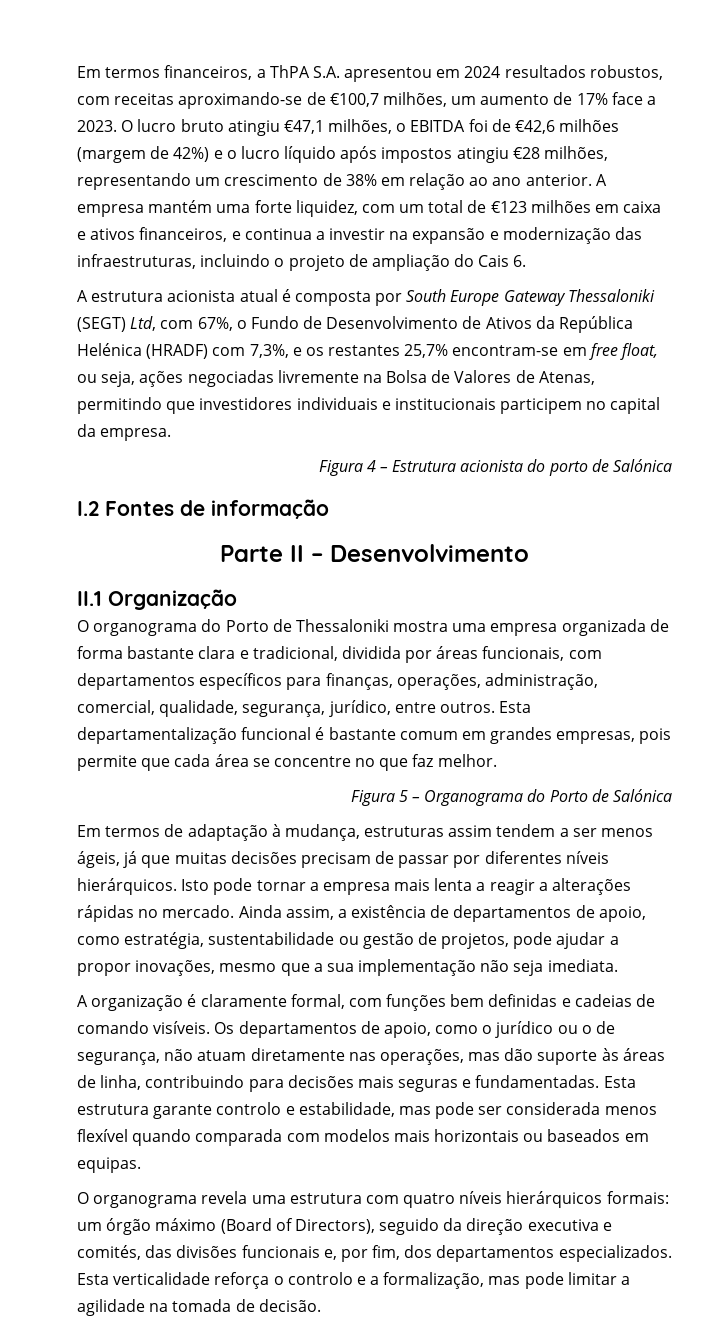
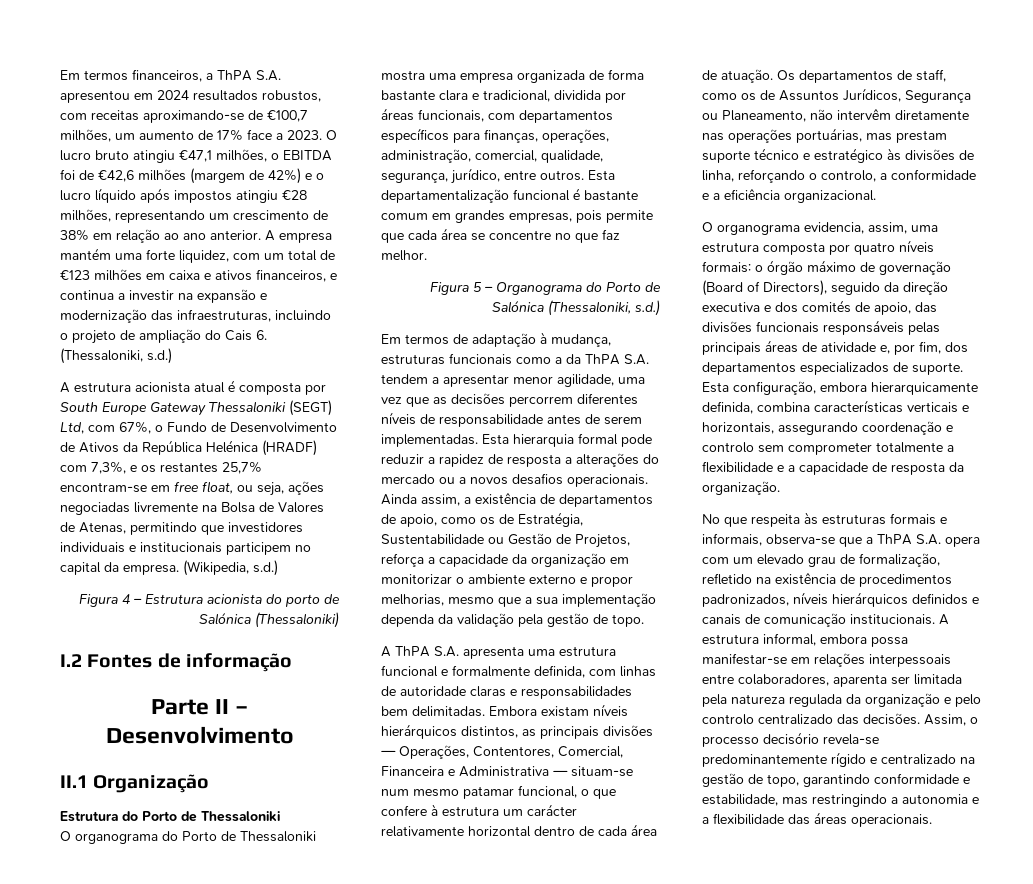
- A empresa mantém uma forte liquidez, com um total de €123 milhões em caixa e ativos financeiros, e continua a investir na expansão e modernização das infraestruturas, incluindo o projeto de ampliação do Cais 6.
+ A empresa mantém uma forte liquidez, com um total de €123 milhões em caixa e ativos financeiros, e continua a investir na expansão e modernização das infraestruturas, incluindo o projeto de ampliação do Cais 6. (Thessaloniki, s.d.)
+ (Wikipedia, s.d.)
- Figura 4 – Estrutura acionista do porto de Salónica
+ Figura 4 – Estrutura acionista do porto de Salónica (Thessaloniki)
+ Estrutura do Porto de Thessaloniki
- Figura 5 – Organograma do Porto de Salónica
+ Figura 5 – Organograma do Porto de Salónica (Thessaloniki, s.d.)
- Em termos de adaptação à mudança, estruturas assim tendem a ser menos ágeis, já que muitas decisões precisam de passar por diferentes níveis hierárquicos. Isto pode tornar a empresa mais lenta a reagir a alterações rápidas no mercado.
+ Em termos de adaptação à mudança, estruturas funcionais como a da ThPA S.A. tendem a apresentar menor agilidade, uma vez que as decisões percorrem diferentes níveis de responsabilidade antes de serem implementadas. Esta hierarquia formal pode reduzir a rapidez de resposta a alterações do mercado ou a novos desafios operacionais.
- Ainda assim, a existência de departamentos de apoio, como estratégia, sustentabilidade ou gestão de projetos, pode ajudar a propor inovações, mesmo que a sua implementação não seja imediata.
- A organização é claramente formal, com funções bem definidas e cadeias de comando visíveis. Os departamentos de apoio, como o jurídico ou o de segurança, não atuam diretamente nas operações, mas dão suporte às áreas de linha, contribuindo para decisões mais seguras e fundamentadas. Esta estrutura garante controlo e estabilidade, mas pode ser considerada menos flexível quando comparada com modelos mais horizontais ou baseados em equipas.
- O organograma revela uma estrutura com quatro níveis hierárquicos formais: um órgão máximo (Board of Directors), seguido da direção executiva e comités, das divisões funcionais e, por fim, dos departamentos especializados. Esta verticalidade reforça o controlo e a formalização, mas pode limitar a agilidade na tomada de decisão.
+ Ainda assim, a existência de departamentos de apoio, como os de Estratégia, Sustentabilidade ou Gestão de Projetos, reforça a capacidade da organização em monitorizar o ambiente externo e propor melhorias, mesmo que a sua implementação dependa da validação pela gestão de topo.
+ A ThPA S.A. apresenta uma estrutura funcional e formalmente definida, com linhas de autoridade claras e responsabilidades bem delimitadas. Embora existam níveis hierárquicos distintos, as principais divisões — Operações, Contentores, Comercial, Financeira e Administrativa — situam-se num mesmo patamar funcional, o que confere à estrutura um carácter relativamente horizontal dentro de cada área de atuação. Os departamentos de staff, como os de Assuntos Jurídicos, Segurança ou Planeamento, não intervêm diretamente nas operações portuárias, mas prestam suporte técnico e estratégico às divisões de linha, reforçando o controlo, a conformidade e a eficiência organizacional.
+ O organograma evidencia, assim, uma estrutura composta por quatro níveis formais: o órgão máximo de governação (Board of Directors), seguido da direção executiva e dos comités de apoio, das divisões funcionais responsáveis pelas principais áreas de atividade e, por fim, dos departamentos especializados de suporte. Esta configuração, embora hierarquicamente definida, combina características verticais e horizontais, assegurando coordenação e controlo sem comprometer totalmente a flexibilidade e a capacidade de resposta da organização.
+ No que respeita às estruturas formais e informais, observa-se que a ThPA S.A. opera com um elevado grau de formalização, refletido na existência de procedimentos padronizados, níveis hierárquicos definidos e canais de comunicação institucionais. A estrutura informal, embora possa manifestar-se em relações interpessoais entre colaboradores, aparenta ser limitada pela natureza regulada da organização e pelo controlo centralizado das decisões. Assim, o processo decisório revela-se predominantemente rígido e centralizado na gestão de topo, garantindo conformidade e estabilidade, mas restringindo a autonomia e a flexibilidade das áreas operacionais.

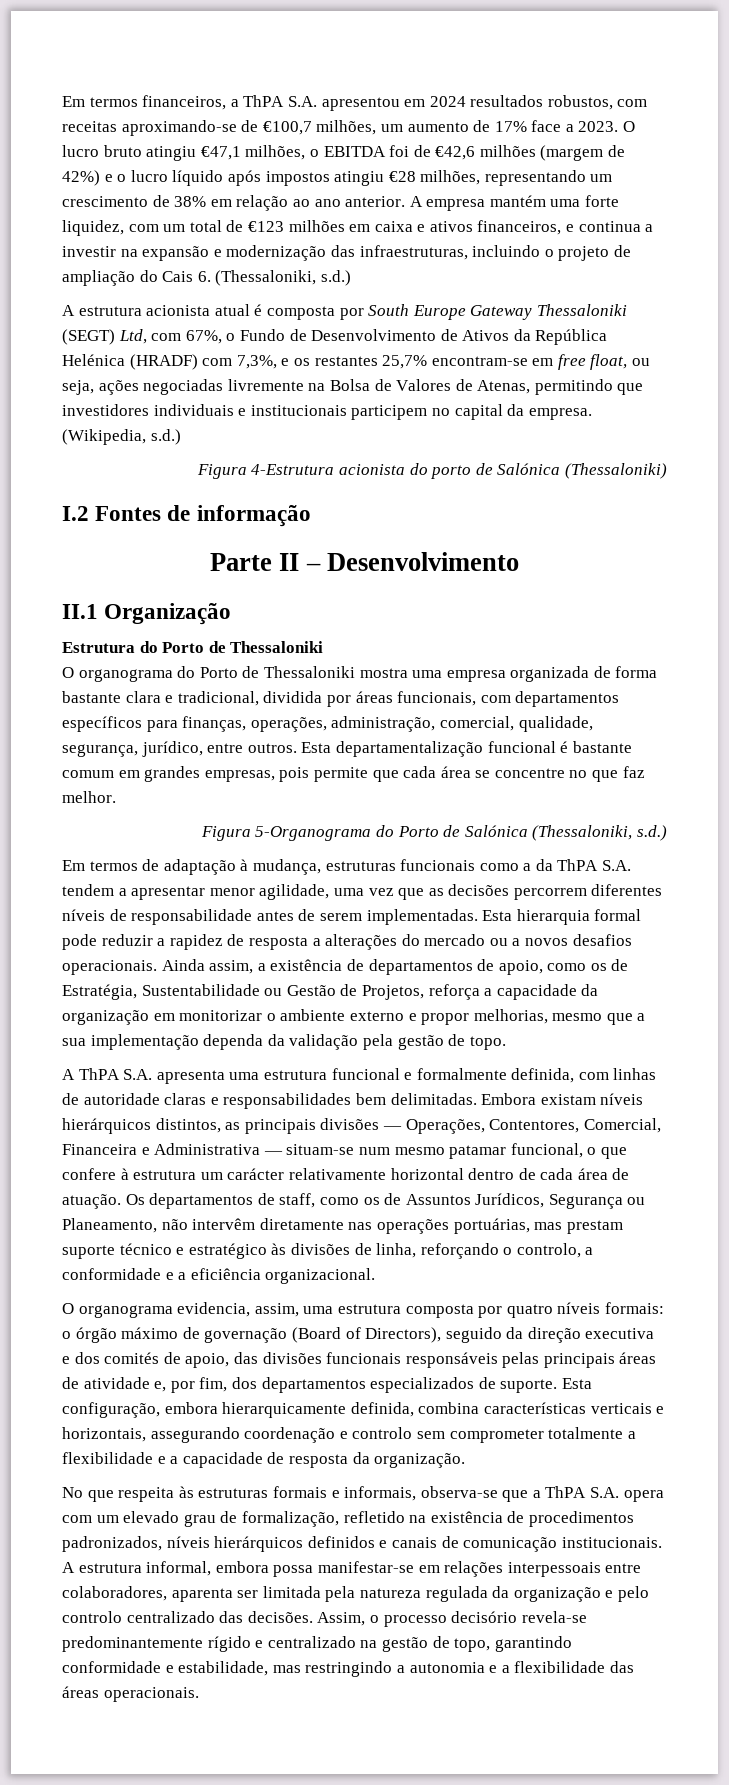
- Figura 4 – Estrutura acionista do porto de Salónica (Thessaloniki)
+ Figura 4-Estrutura acionista do porto de Salónica (Thessaloniki)
- Figura 5 – Organograma do Porto de Salónica (Thessaloniki, s.d.)
+ Figura 5-Organograma do Porto de Salónica (Thessaloniki, s.d.)

